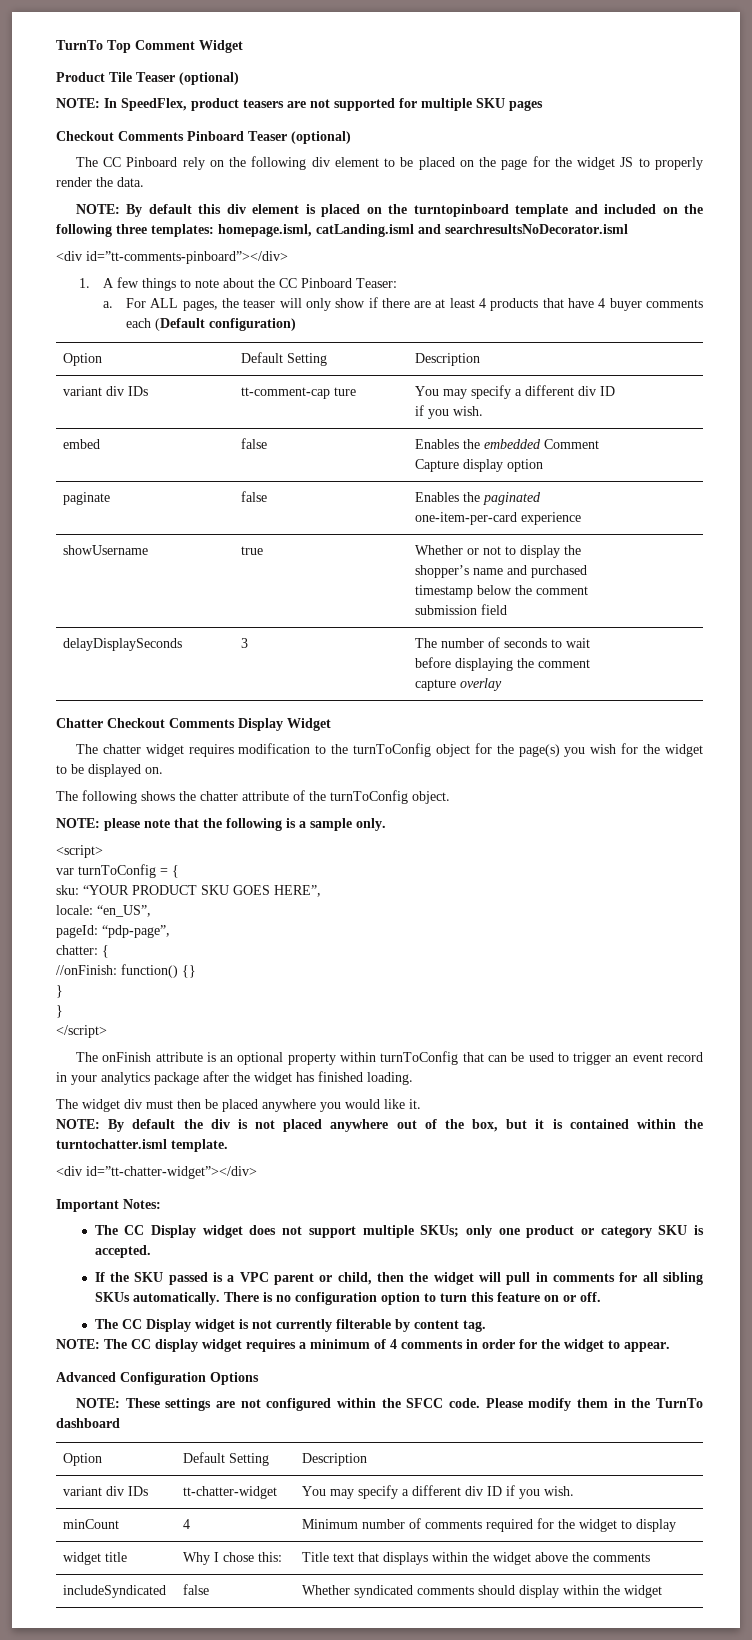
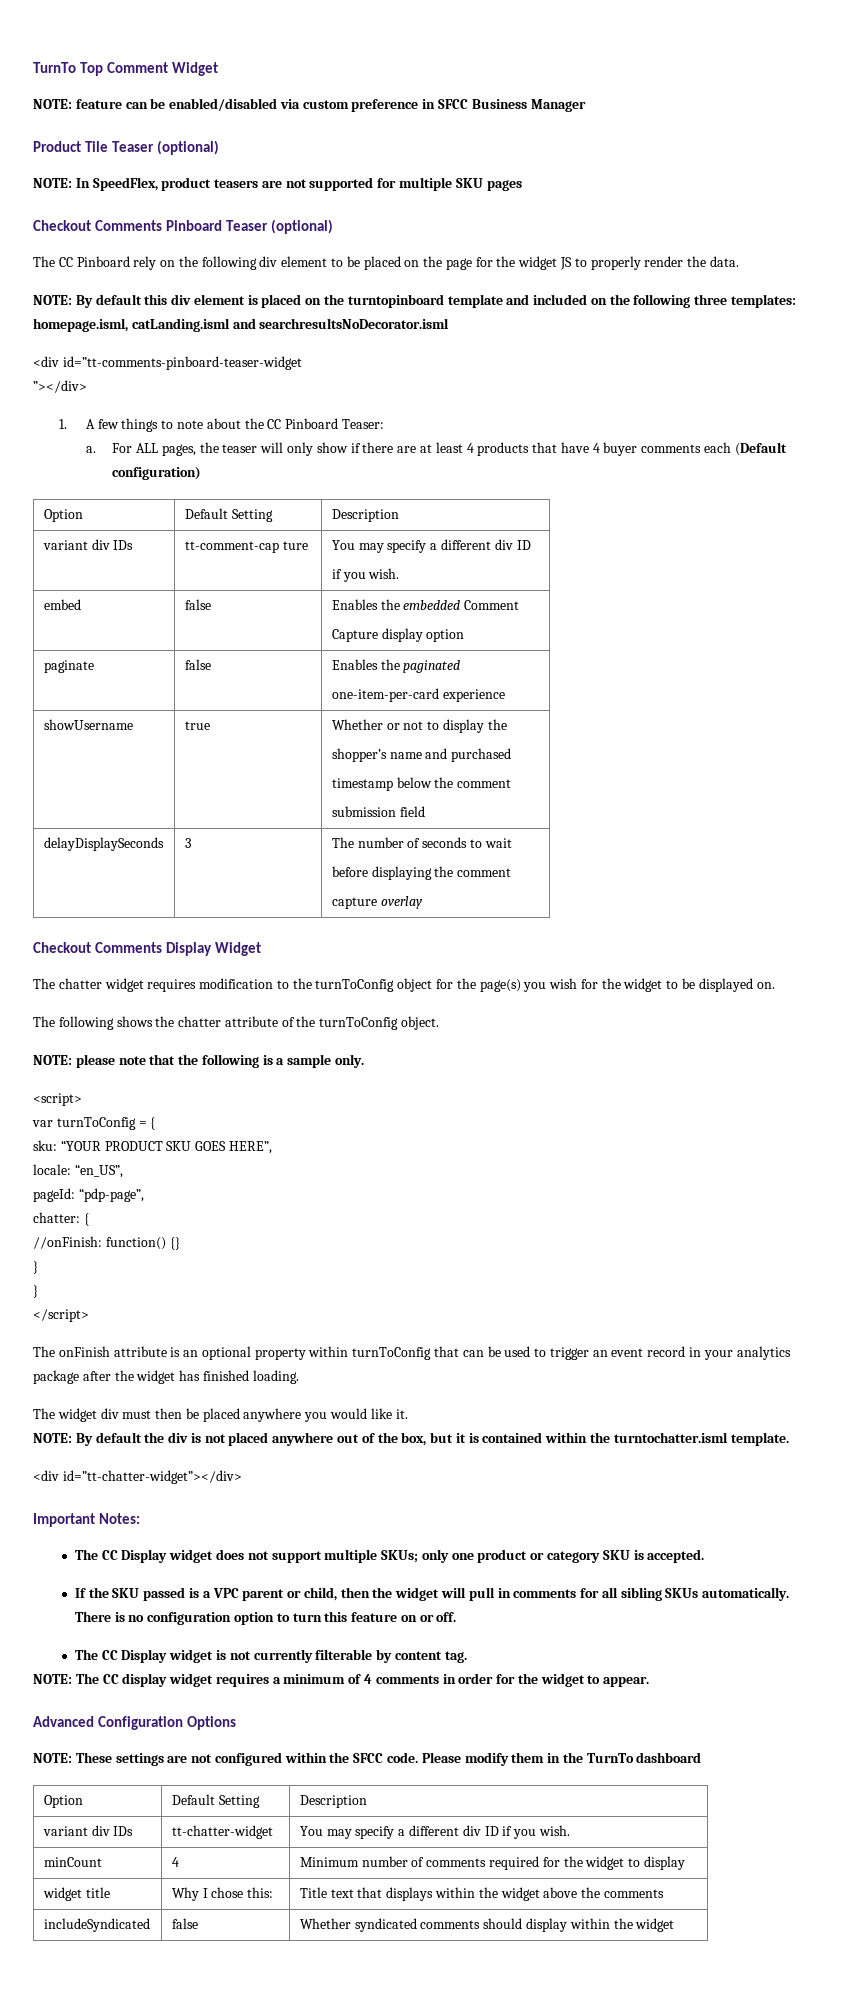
+ NOTE: feature can be enabled/disabled via custom preference in SFCC Business Manager
- <div id=”tt-comments-pinboard”></div>
+ <div id=”tt-comments-pinboard-teaser-widget
+ ”></div>
- Chatter Checkout Comments Display Widget
+ Checkout Comments Display Widget

